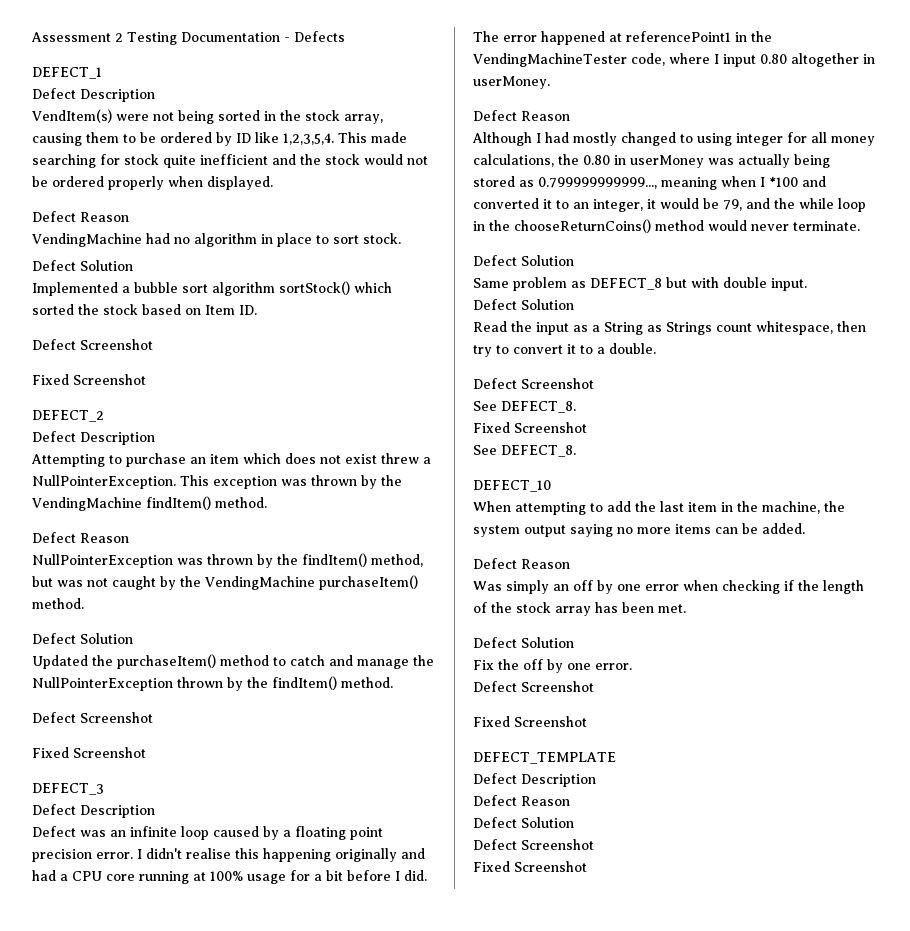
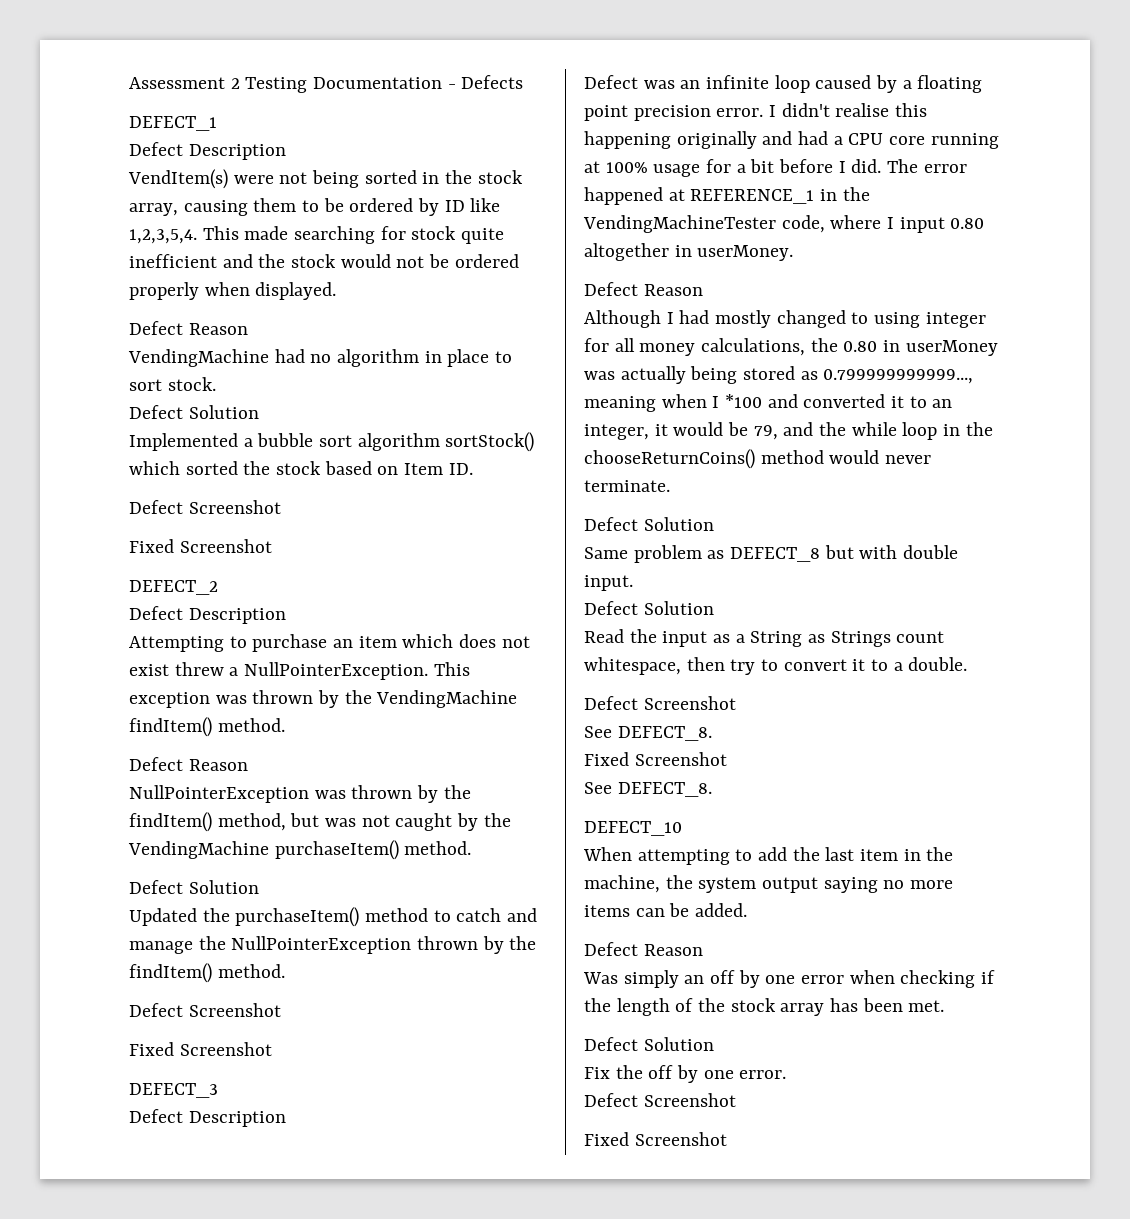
- The error happened at referencePoint1 in the VendingMachineTester code, where I input 0.80 altogether in userMoney.
+ The error happened at REFERENCE_1 in the VendingMachineTester code, where I input 0.80 altogether in userMoney.
- DEFECT_TEMPLATE
- Defect Description
- Defect Reason
- Defect Solution
- Defect Screenshot
- Fixed Screenshot

